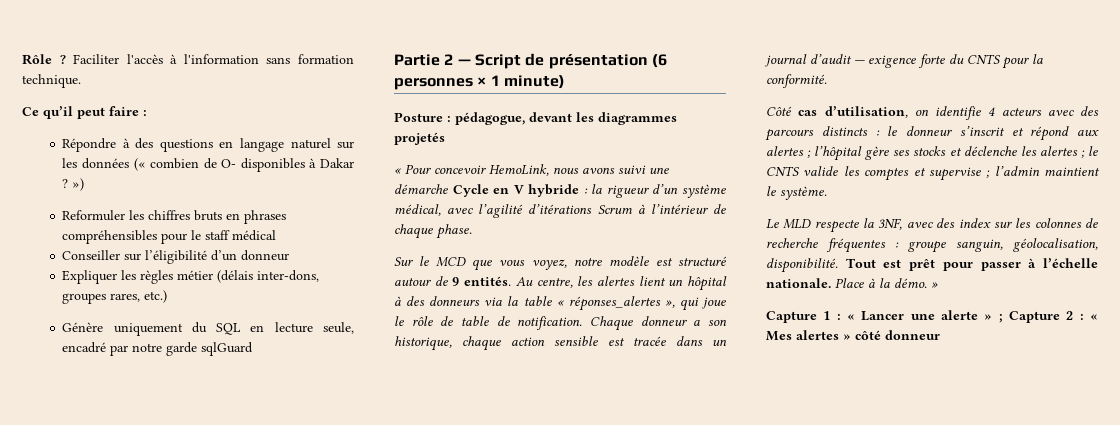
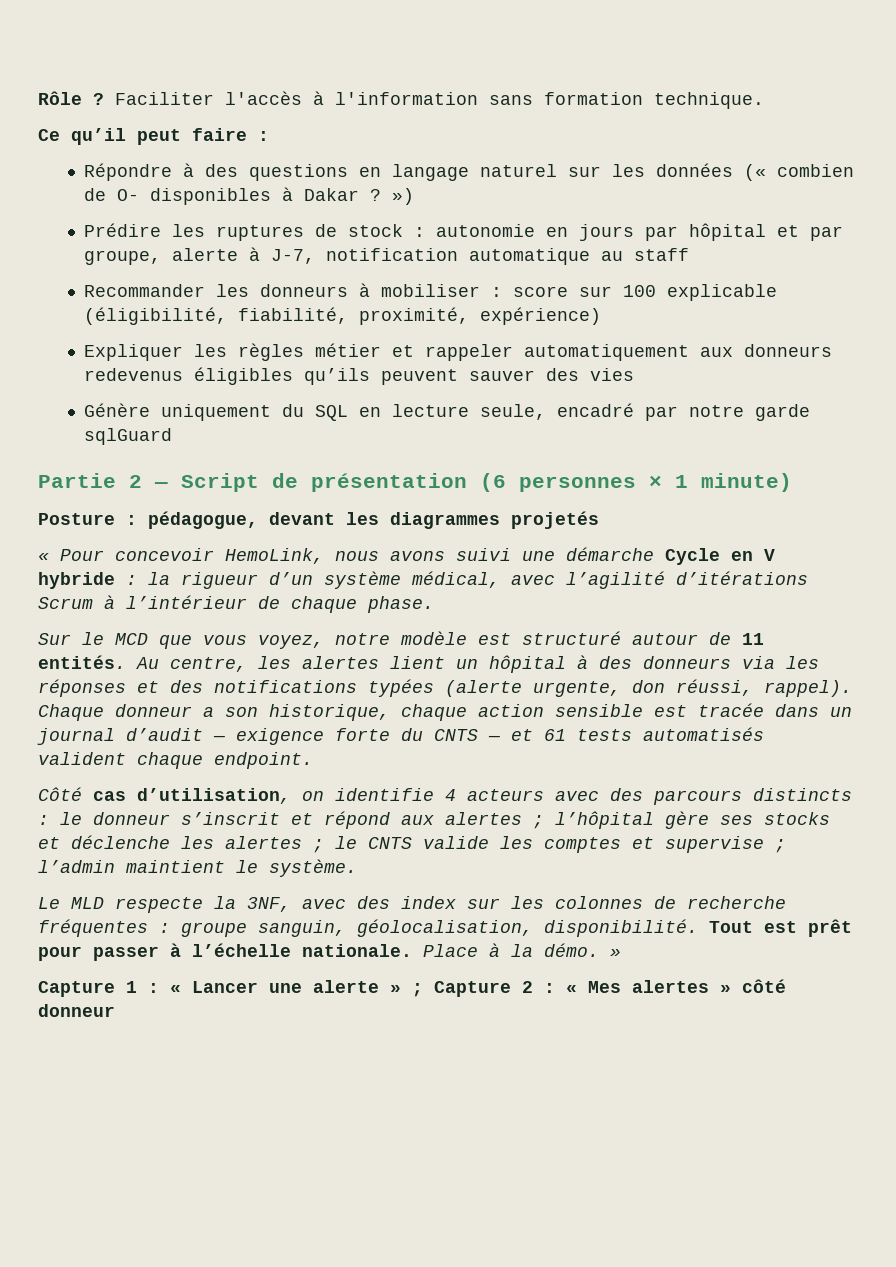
- Reformuler les chiffres bruts en phrases compréhensibles pour le staff médical
- Conseiller sur l’éligibilité d’un donneur
- Expliquer les règles métier (délais inter-dons, groupes rares, etc.)
+ Prédire les ruptures de stock : autonomie en jours par hôpital et par groupe, alerte à J-7, notification automatique au staff
+ Recommander les donneurs à mobiliser : score sur 100 explicable (éligibilité, fiabilité, proximité, expérience)
+ Expliquer les règles métier et rappeler automatiquement aux donneurs redevenus éligibles qu’ils peuvent sauver des vies
- Sur le MCD que vous voyez, notre modèle est structuré autour de 9 entités.
+ Sur le MCD que vous voyez, notre modèle est structuré autour de 11 entités.
- Au centre, les alertes lient un hôpital à des donneurs via la table « réponses_alertes », qui joue le rôle de table de notification.
+ Au centre, les alertes lient un hôpital à des donneurs via les réponses et des notifications typées (alerte urgente, don réussi, rappel).
- Chaque donneur a son historique, chaque action sensible est tracée dans un journal d’audit — exigence forte du CNTS pour la conformité.
+ Chaque donneur a son historique, chaque action sensible est tracée dans un journal d’audit — exigence forte du CNTS — et 61 tests automatisés valident chaque endpoint.

